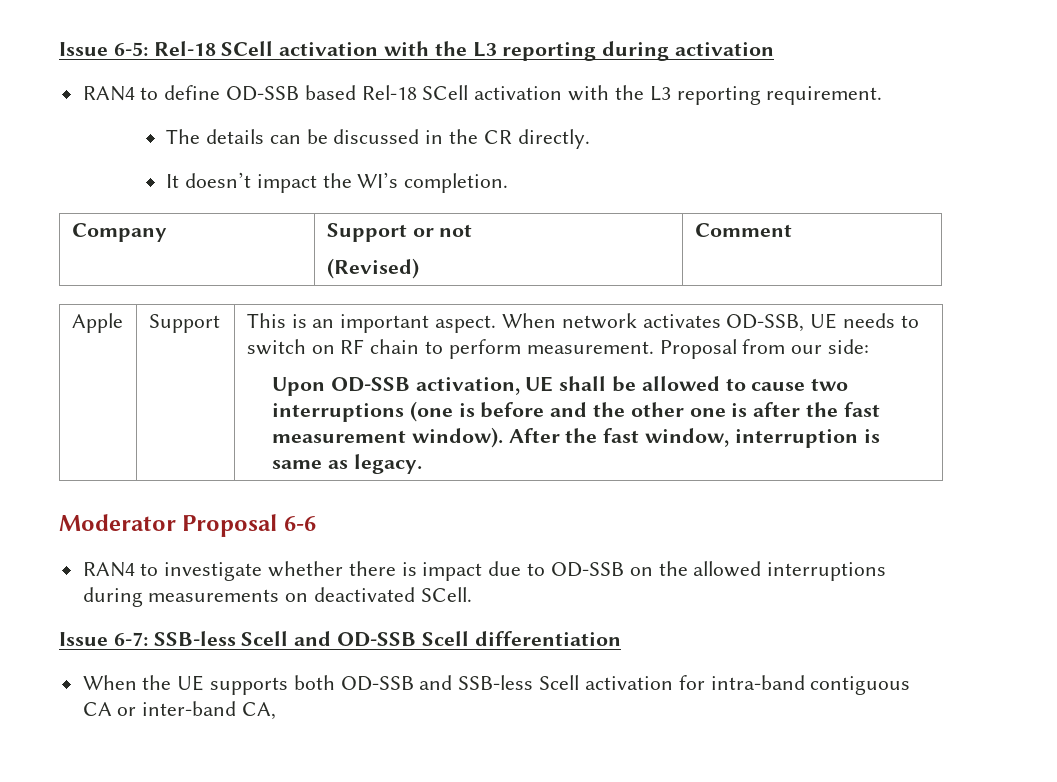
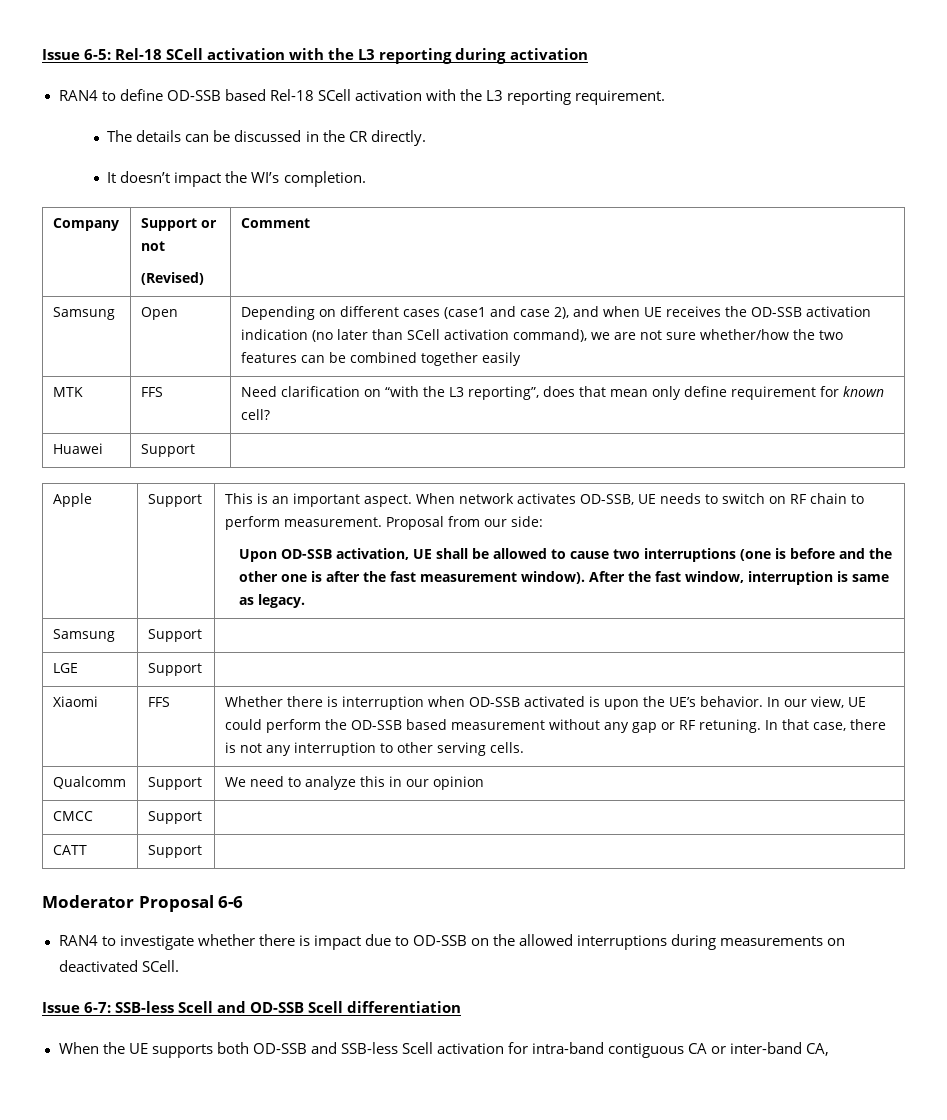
+ Samsung | Open | Depending on different cases (case1 and case 2), and when UE receives the OD-SSB activation indication (no later than SCell activation command), we are not sure whether/how the two features can be combined together easily
+ MTK | FFS | Need clarification on “with the L3 reporting”, does that mean only define requirement for known cell?
+ Huawei | Support |
+ Samsung | Support |
+ LGE | Support |
+ Xiaomi | FFS | Whether there is interruption when OD-SSB activated is upon the UE’s behavior. In our view, UE could perform the OD-SSB based measurement without any gap or RF retuning. In that case, there is not any interruption to other serving cells.
+ Qualcomm | Support | We need to analyze this in our opinion
+ CMCC | Support |
+ CATT | Support |

